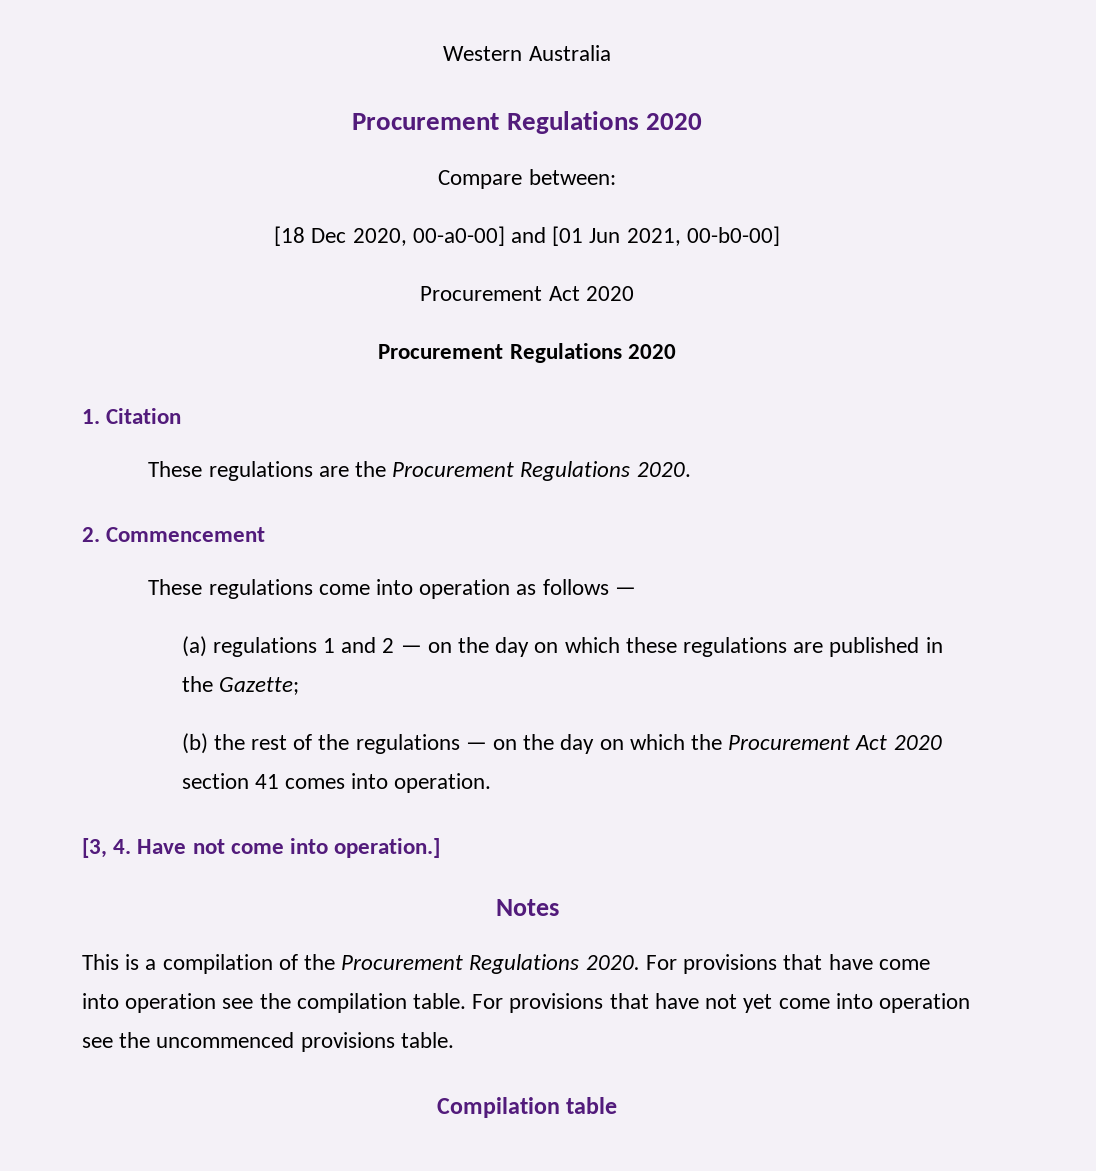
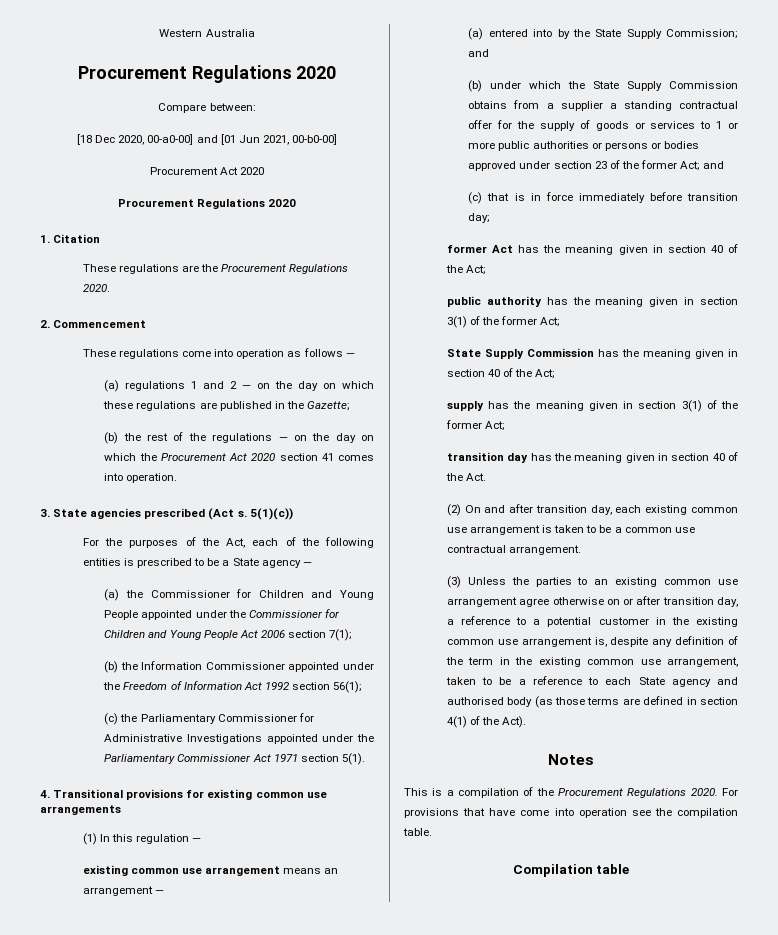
- [3, 4. Have not come into operation.]
+ 3. State agencies prescribed (Act s. 5(1)(c))
+ For the purposes of the Act, each of the following entities is prescribed to be a State agency —
+ (a) the Commissioner for Children and Young People appointed under the Commissioner for Children and Young People Act 2006 section 7(1);
+ (b) the Information Commissioner appointed under the Freedom of Information Act 1992 section 56(1);
+ (c) the Parliamentary Commissioner for Administrative Investigations appointed under the Parliamentary Commissioner Act 1971 section 5(1).
+ 4. Transitional provisions for existing common use arrangements
+ (1) In this regulation —
+ existing common use arrangement means an arrangement —
+ (a) entered into by the State Supply Commission; and
+ (b) under which the State Supply Commission obtains from a supplier a standing contractual offer for the supply of goods or services to 1 or more public authorities or persons or bodies approved under section 23 of the former Act; and
+ (c) that is in force immediately before transition day;
+ former Act has the meaning given in section 40 of the Act;
+ public authority has the meaning given in section 3(1) of the former Act;
+ State Supply Commission has the meaning given in section 40 of the Act;
+ supply has the meaning given in section 3(1) of the former Act;
+ transition day has the meaning given in section 40 of the Act.
+ (2) On and after transition day, each existing common use arrangement is taken to be a common use contractual arrangement.
+ (3) Unless the parties to an existing common use arrangement agree otherwise on or after transition day, a reference to a potential customer in the existing common use arrangement is, despite any definition of the term in the existing common use arrangement, taken to be a reference to each State agency and authorised body (as those terms are defined in section 4(1) of the Act).
- For provisions that have not yet come into operation see the uncommenced provisions table.

